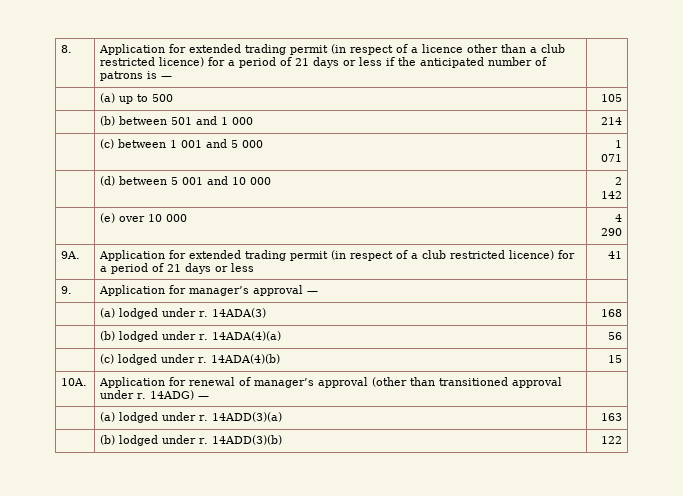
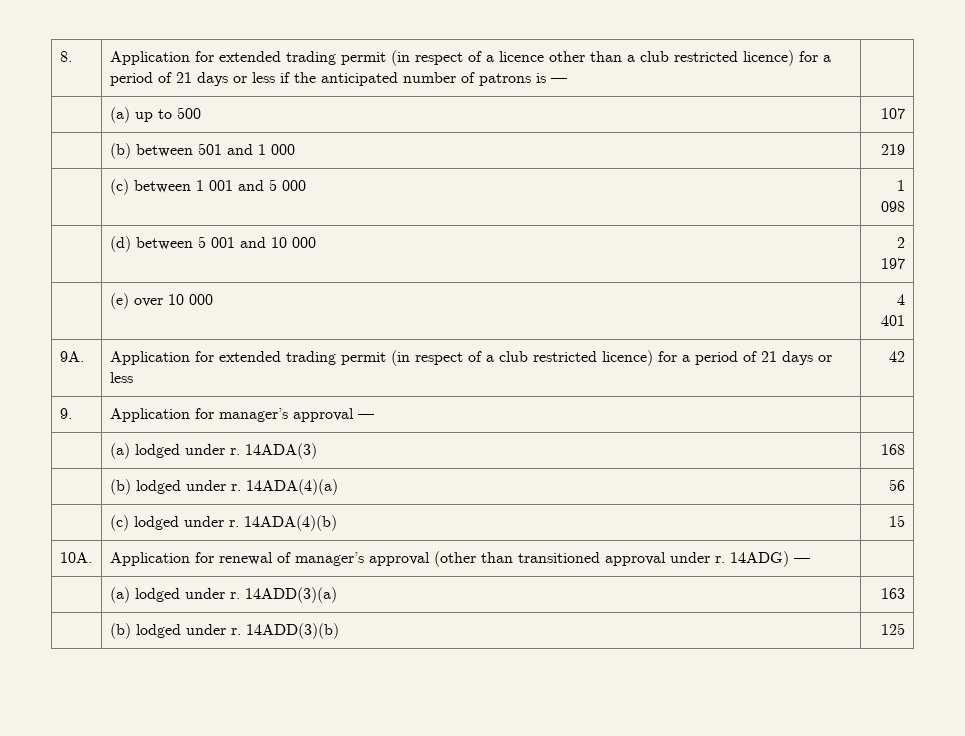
- | (a) up to 500 | 105
+ | (a) up to 500 | 107
- | (b) between 501 and 1 000 | 214
+ | (b) between 501 and 1 000 | 219
- | (c) between 1 001 and 5 000 | 1 071
+ | (c) between 1 001 and 5 000 | 1 098
- | (d) between 5 001 and 10 000 | 2 142
+ | (d) between 5 001 and 10 000 | 2 197
- | (e) over 10 000 | 4 290
+ | (e) over 10 000 | 4 401
- 9A. | Application for extended trading permit (in respect of a club restricted licence) for a period of 21 days or less | 41
+ 9A. | Application for extended trading permit (in respect of a club restricted licence) for a period of 21 days or less | 42
- | (b) lodged under r. 14ADD(3)(b) | 122
+ | (b) lodged under r. 14ADD(3)(b) | 125

